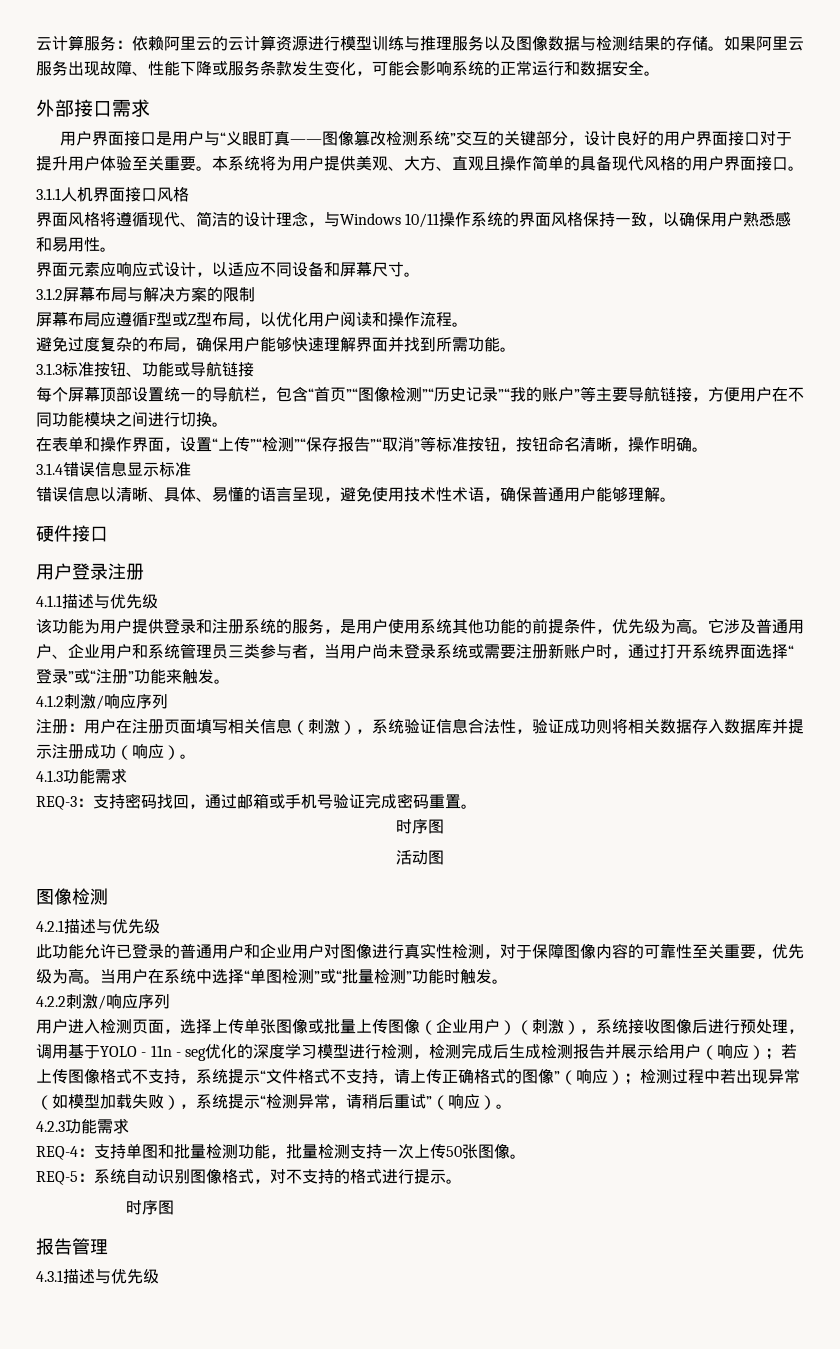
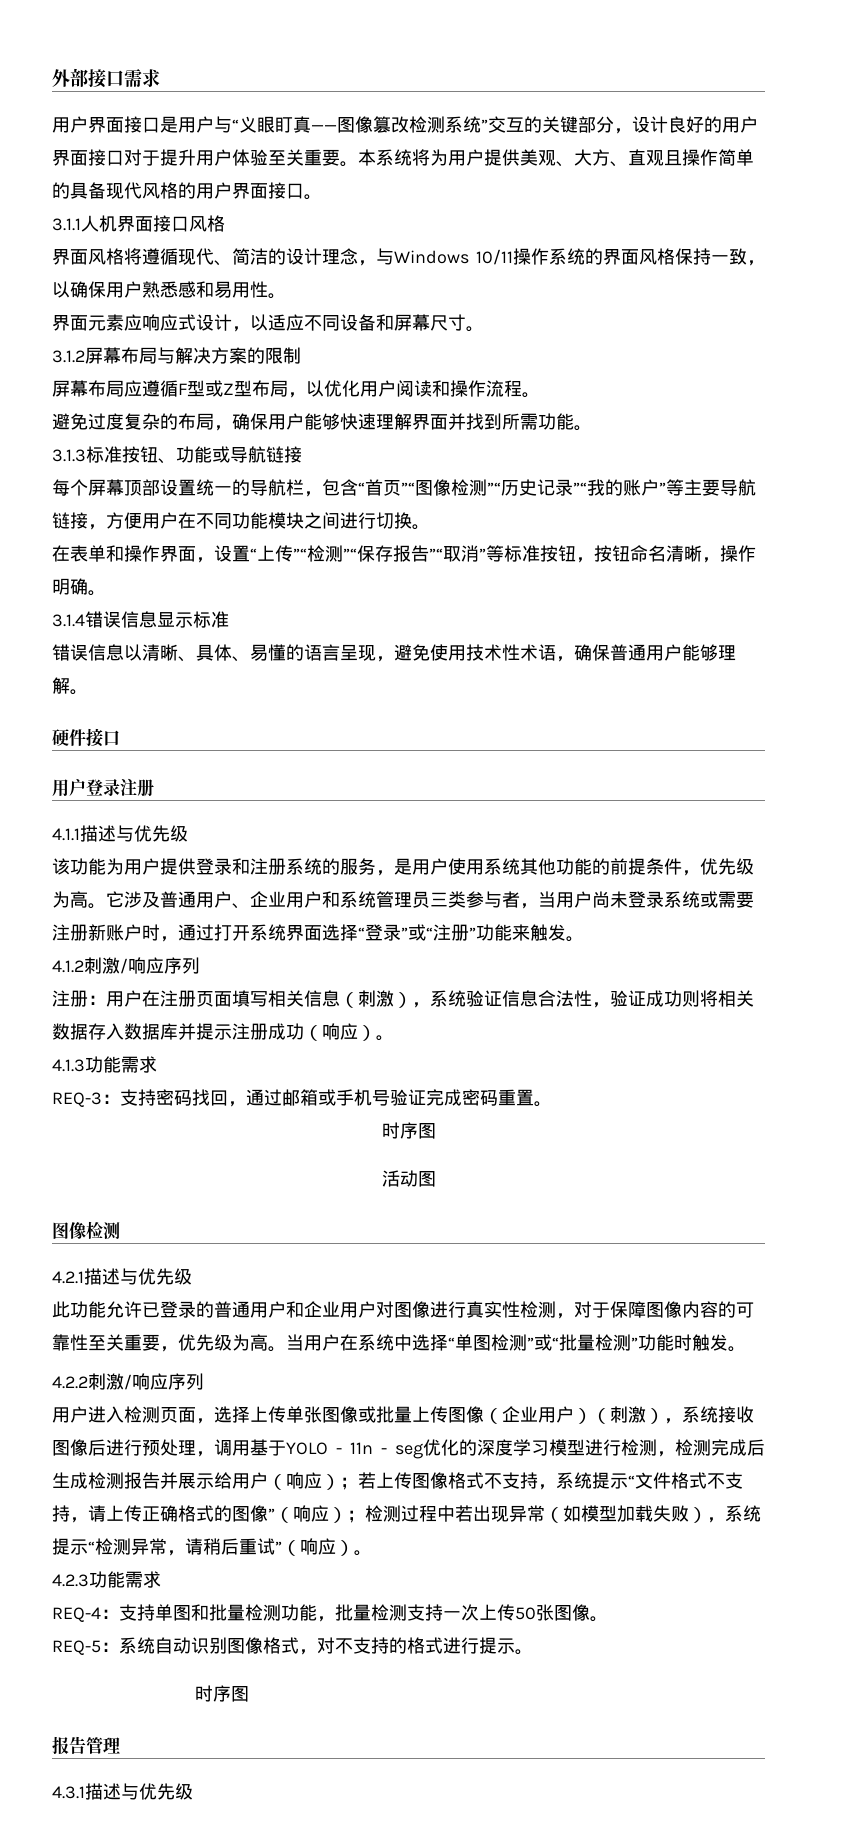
- 云计算服务：依赖阿里云的云计算资源进行模型训练与推理服务以及图像数据与检测结果的存储。如果阿里云服务出现故障、性能下降或服务条款发生变化，可能会影响系统的正常运行和数据安全。

